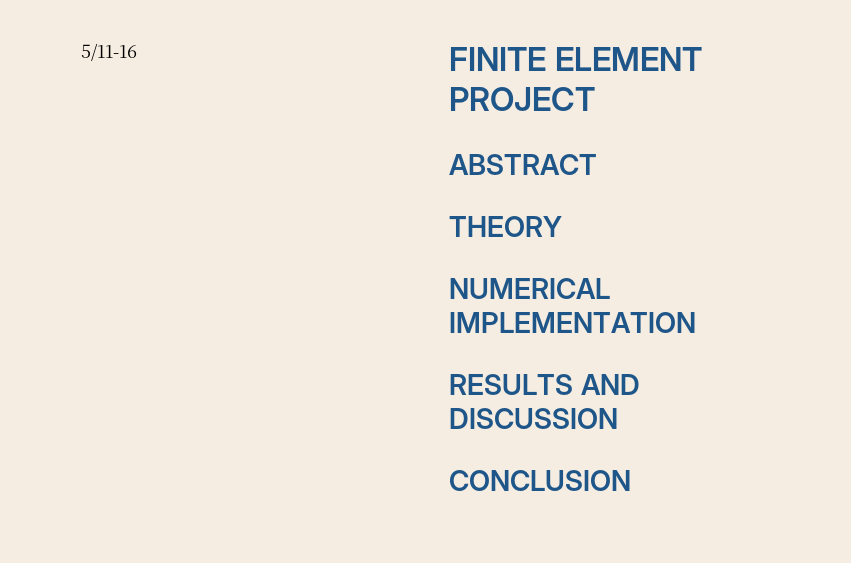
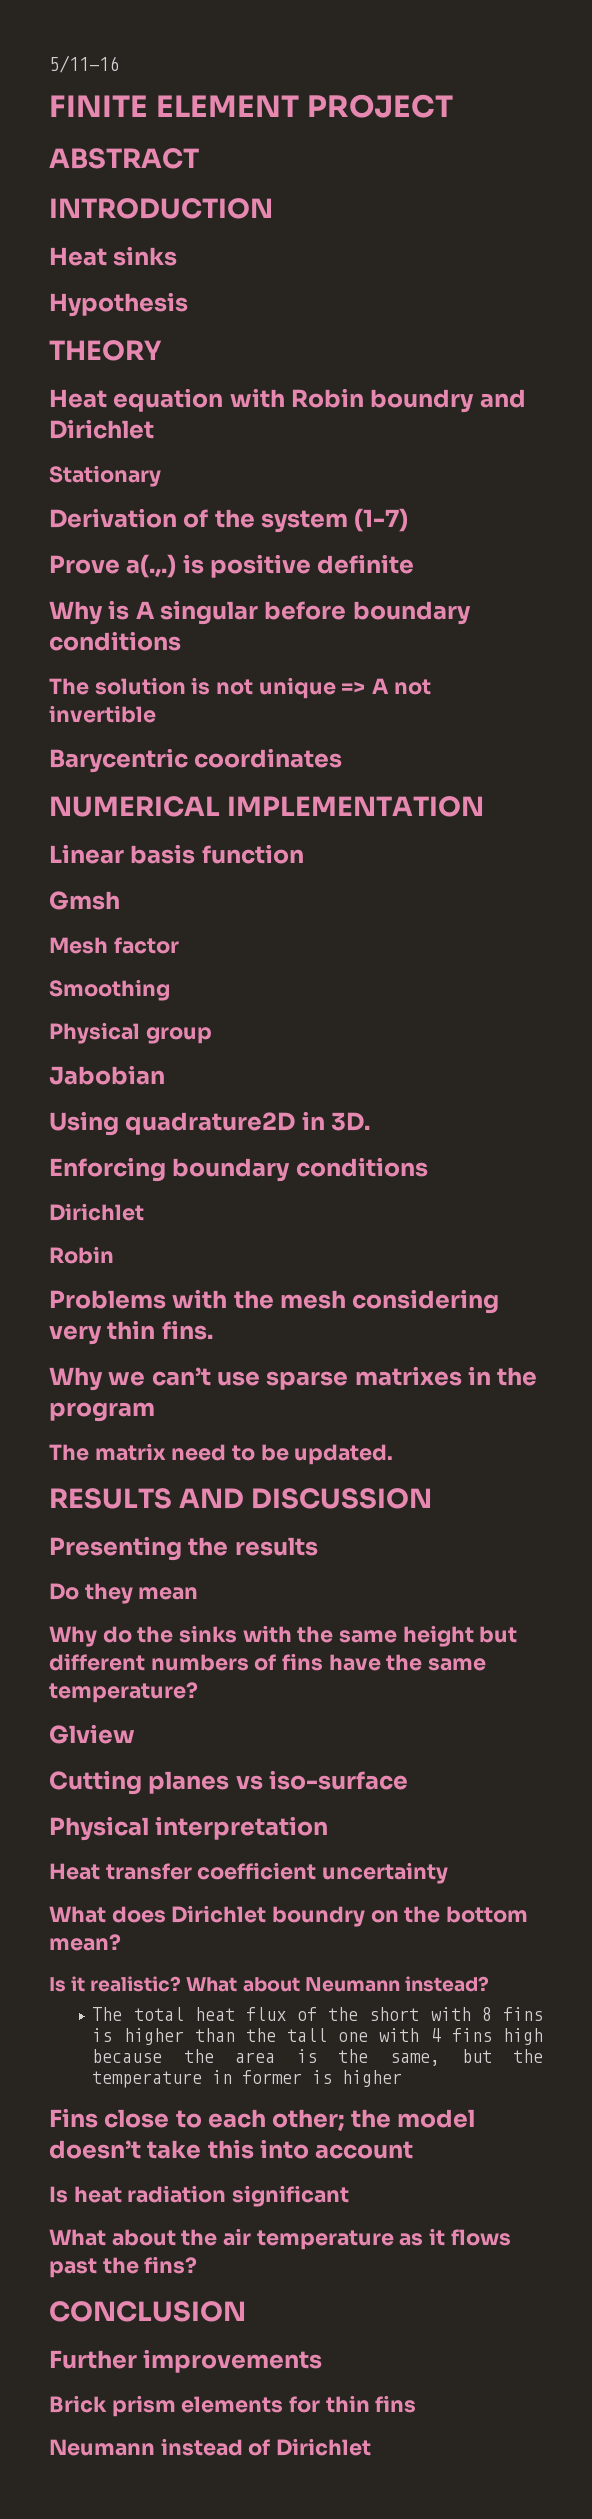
+ INTRODUCTION
+ Heat sinks
+ Hypothesis
  THEORY
+ Heat equation with Robin boundry and Dirichlet
+ Stationary
+ Derivation of the system (1-7)
+ Prove a(.,.) is positive definite
+ Why is A singular before boundary conditions
+ The solution is not unique => A not invertible
+ Barycentric coordinates
  NUMERICAL IMPLEMENTATION
+ Linear basis function
+ Gmsh
+ Mesh factor
+ Smoothing
+ Physical group
+ Jabobian
+ Using quadrature2D in 3D.
+ Enforcing boundary conditions
+ Dirichlet
+ Robin
+ Problems with the mesh considering very thin fins.
+ Why we can’t use sparse matrixes in the program
+ The matrix need to be updated.
  RESULTS AND DISCUSSION
+ Presenting the results
+ Do they mean
+ Why do the sinks with the same height but different numbers of fins have the same temperature?
+ Glview
+ Cutting planes vs iso-surface
+ Physical interpretation
+ Heat transfer coefficient uncertainty
+ What does Dirichlet boundry on the bottom mean?
+ Is it realistic? What about Neumann instead?
+ The total heat flux of the short with 8 fins is higher than the tall one with 4 fins high because the area is the same, but the temperature in former is higher
+ Fins close to each other; the model doesn’t take this into account
+ Is heat radiation significant
+ What about the air temperature as it flows past the fins?
  CONCLUSION
+ Further improvements
+ Brick prism elements for thin fins
+ Neumann instead of Dirichlet

